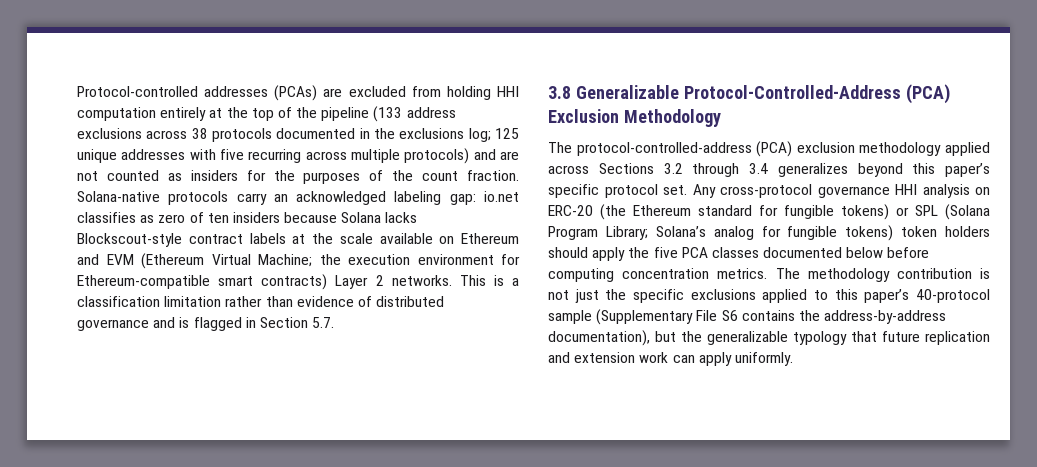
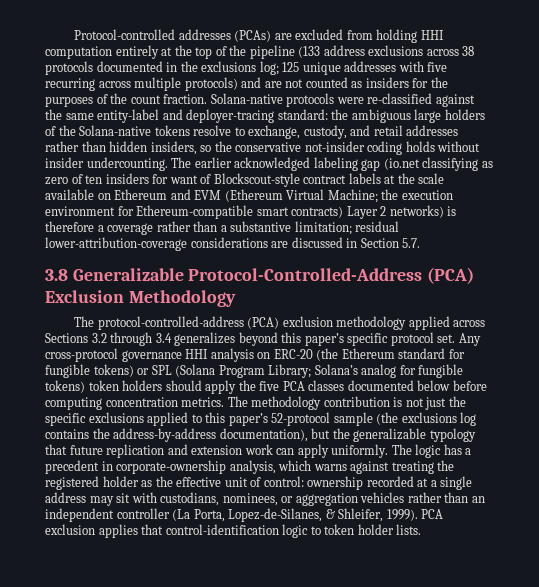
- Solana-native protocols carry an acknowledged labeling gap: io.net classifies as zero of ten insiders because Solana lacks Blockscout-style contract labels at the scale available on Ethereum and EVM (Ethereum Virtual Machine; the execution environment for Ethereum-compatible smart contracts) Layer 2 networks. This is a classification limitation rather than evidence of distributed governance and is flagged in Section 5.7.
+ Solana-native protocols were re-classified against the same entity-label and deployer-tracing standard: the ambiguous large holders of the Solana-native tokens resolve to exchange, custody, and retail addresses rather than hidden insiders, so the conservative not-insider coding holds without insider undercounting. The earlier acknowledged labeling gap (io.net classifying as zero of ten insiders for want of Blockscout-style contract labels at the scale available on Ethereum and EVM (Ethereum Virtual Machine; the execution environment for Ethereum-compatible smart contracts) Layer 2 networks) is therefore a coverage rather than a substantive limitation; residual lower-attribution-coverage considerations are discussed in Section 5.7.
- The methodology contribution is not just the specific exclusions applied to this paper’s 40-protocol sample (Supplementary File S6 contains the address-by-address documentation), but the generalizable typology that future replication and extension work can apply uniformly.
+ The methodology contribution is not just the specific exclusions applied to this paper’s 52-protocol sample (the exclusions log contains the address-by-address documentation), but the generalizable typology that future replication and extension work can apply uniformly.
+ The logic has a precedent in corporate-ownership analysis, which warns against treating the registered holder as the effective unit of control: ownership recorded at a single address may sit with custodians, nominees, or aggregation vehicles rather than an independent controller (La Porta, Lopez-de-Silanes, & Shleifer, 1999). PCA exclusion applies that control-identification logic to token holder lists.

